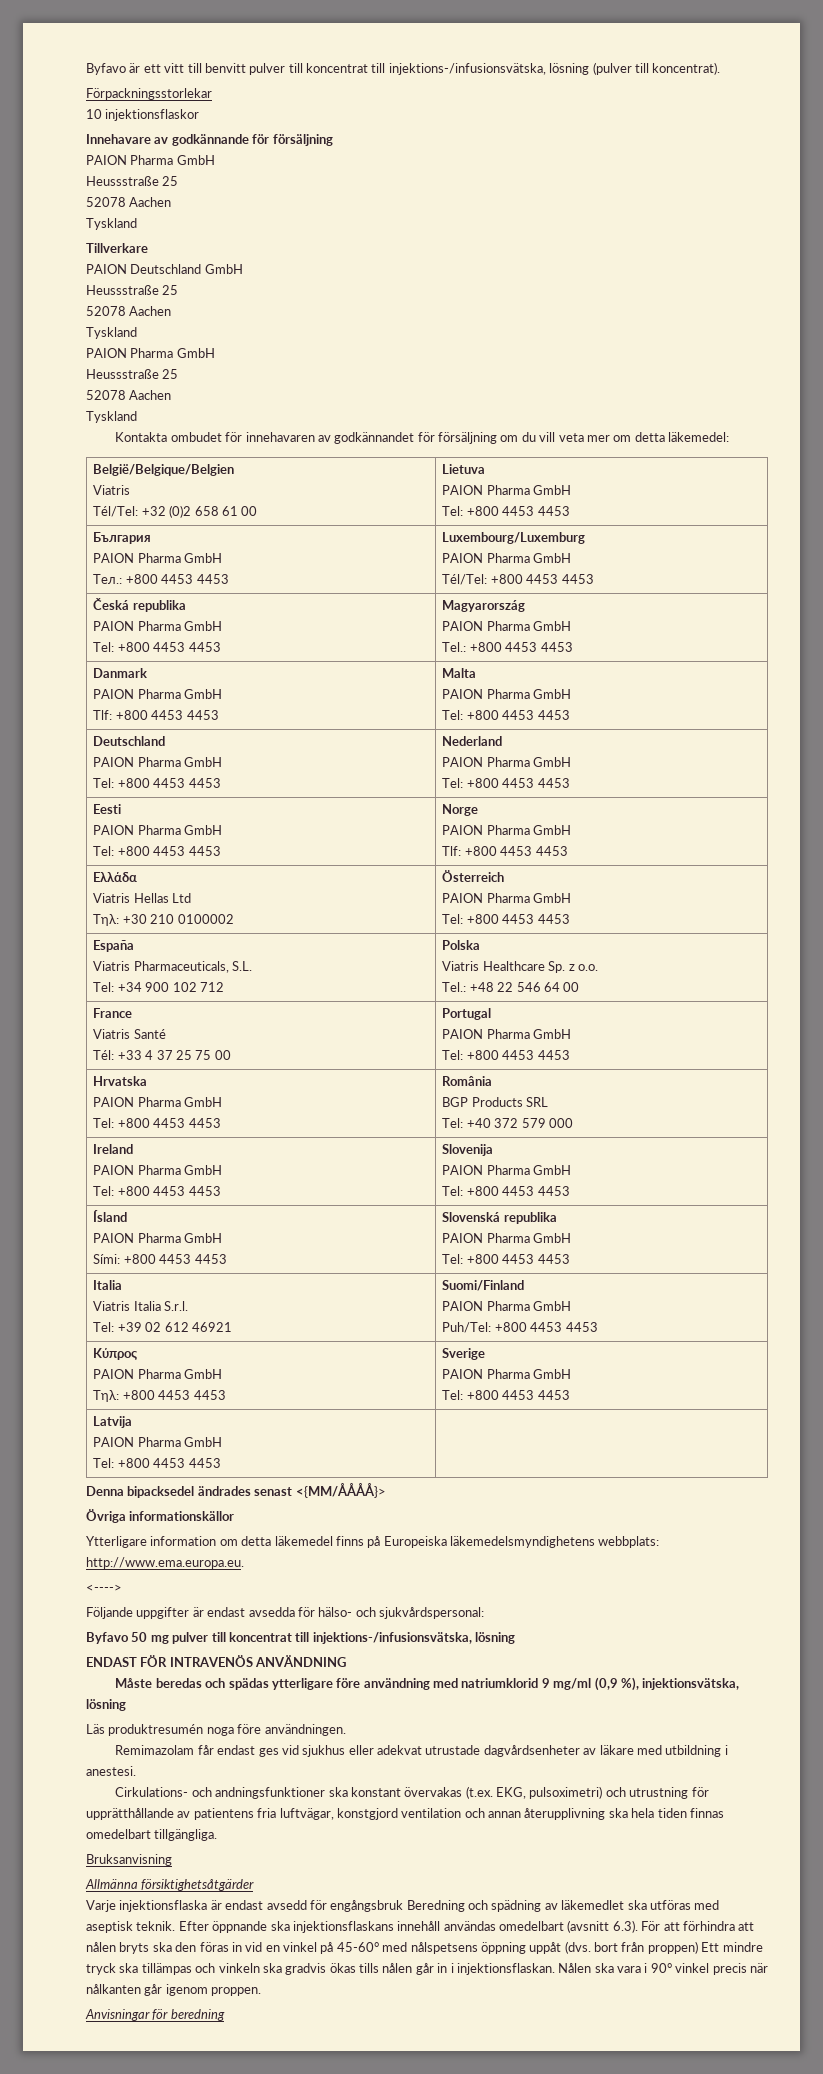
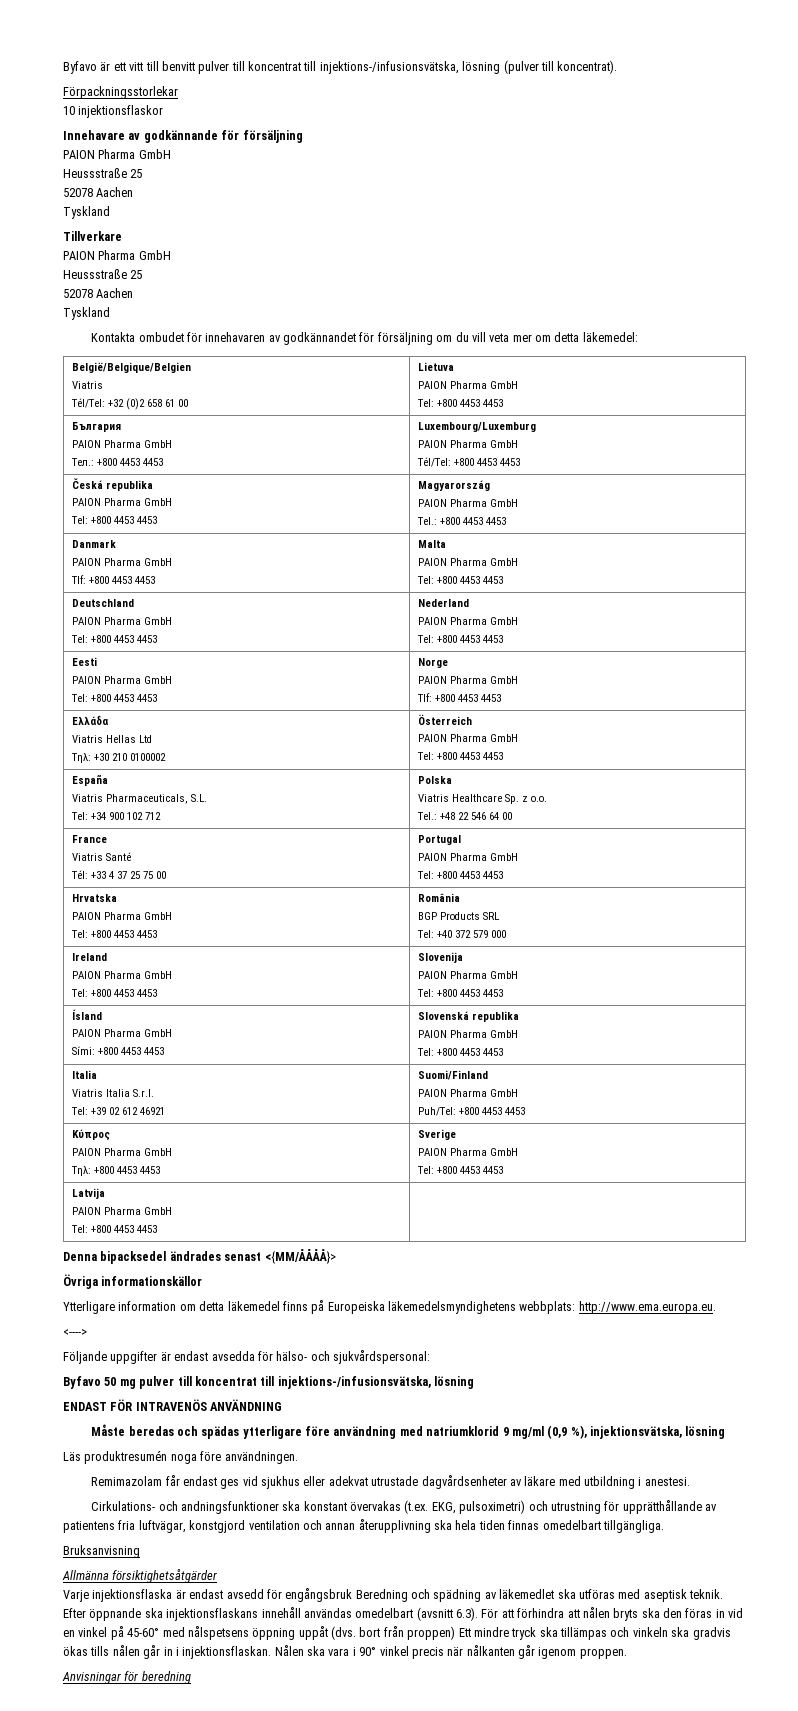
- PAION Deutschland GmbH
- Heussstraße 25
- 52078 Aachen
- Tyskland

